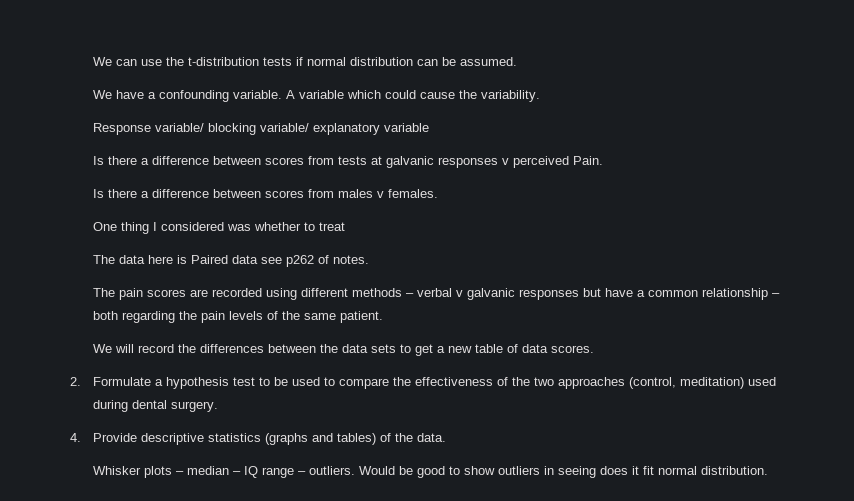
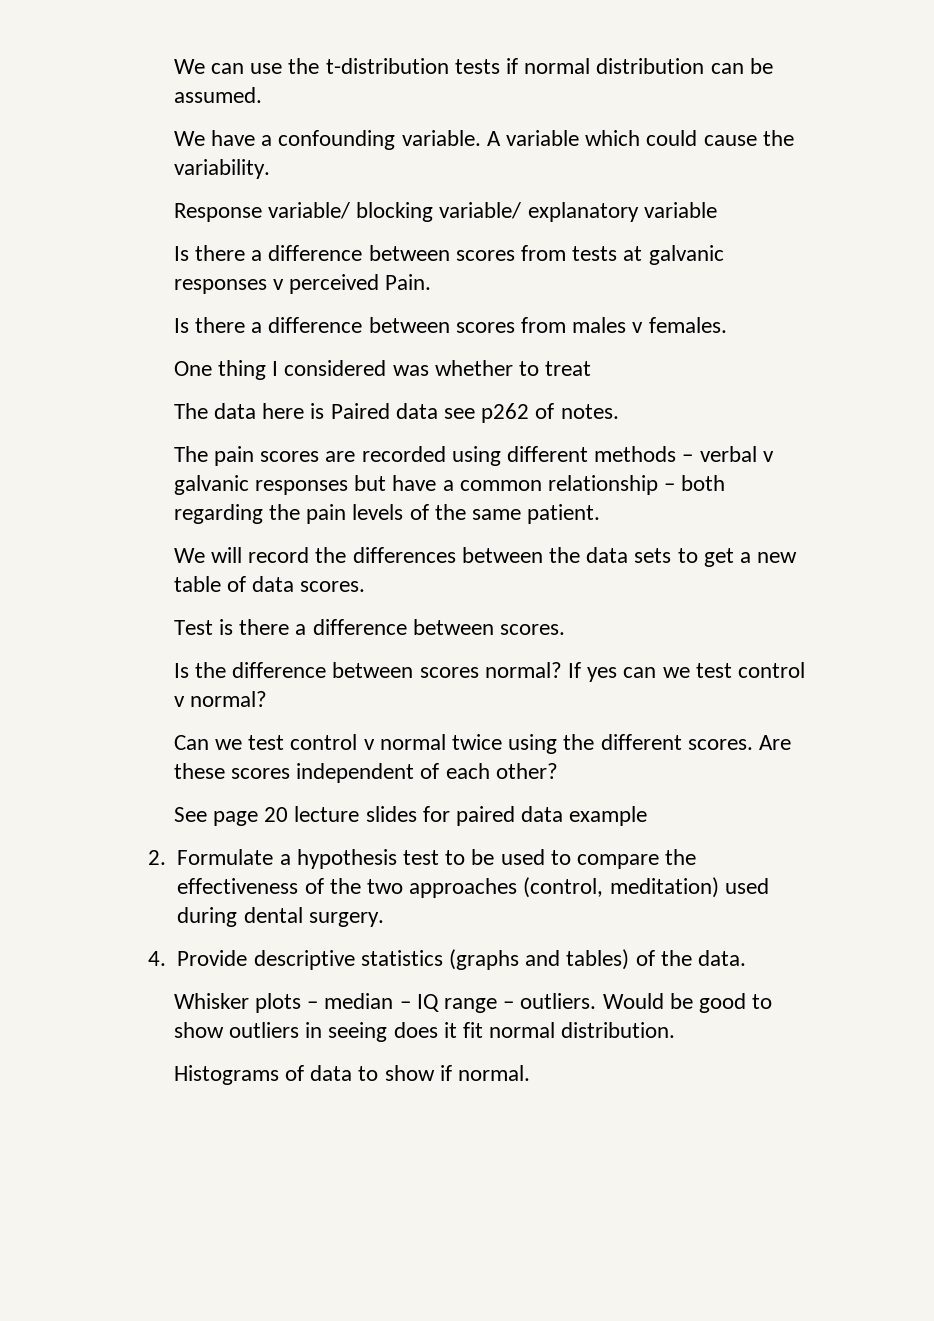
+ Test is there a difference between scores.
+ Is the difference between scores normal? If yes can we test control v normal?
+ Can we test control v normal twice using the different scores. Are these scores independent of each other?
+ See page 20 lecture slides for paired data example
+ Histograms of data to show if normal.

